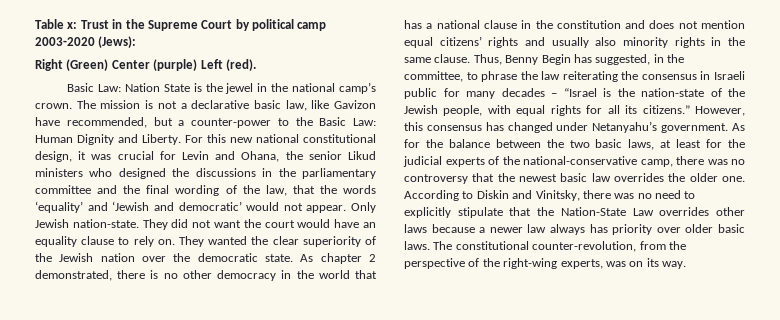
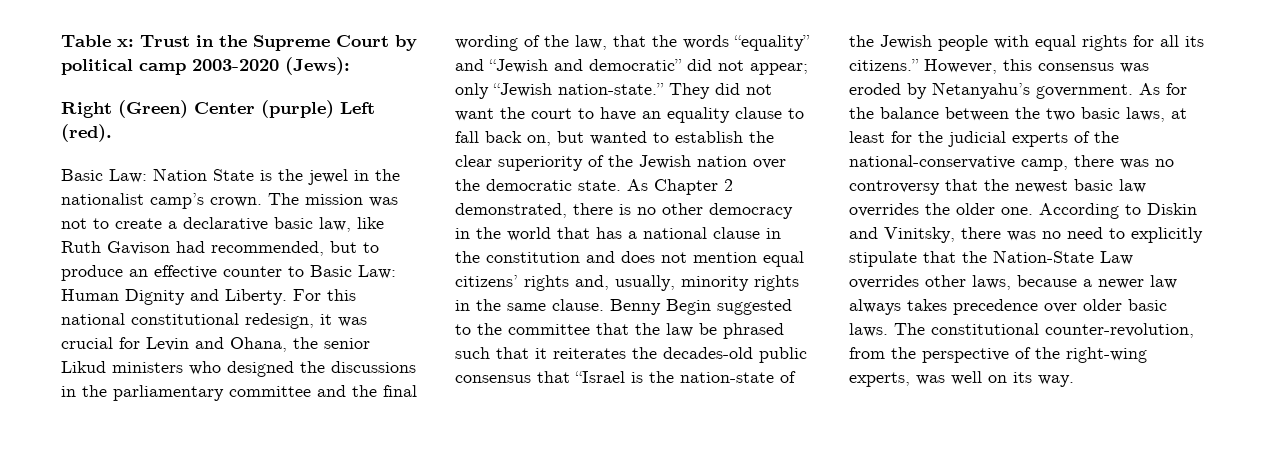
- Basic Law: Nation State is the jewel in the national camp’s crown.
+ Basic Law: Nation State is the jewel in the nationalist camp’s crown.
- The mission is not a declarative basic law, like Gavizon have recommended, but a counter-power to the Basic Law: Human Dignity and Liberty.
+ The mission was not to create a declarative basic law, like Ruth Gavison had recommended, but to produce an effective counter to Basic Law: Human Dignity and Liberty.
- For this new national constitutional design, it was crucial for Levin and Ohana, the senior Likud ministers who designed the discussions in the parliamentary committee and the final wording of the law, that the words ‘equality’ and ‘Jewish and democratic’ would not appear. Only Jewish nation-state.
+ For this national constitutional redesign, it was crucial for Levin and Ohana, the senior Likud ministers who designed the discussions in the parliamentary committee and the final wording of the law, that the words “equality” and “Jewish and democratic” did not appear; only “Jewish nation-state.”
- They did not want the court would have an equality clause to rely on. They wanted the clear superiority of the Jewish nation over the democratic state.
+ They did not want the court to have an equality clause to fall back on, but wanted to establish the clear superiority of the Jewish nation over the democratic state.
- As chapter 2 demonstrated, there is no other democracy in the world that has a national clause in the constitution and does not mention equal citizens’ rights and usually also minority rights in the same clause.
+ As Chapter 2 demonstrated, there is no other democracy in the world that has a national clause in the constitution and does not mention equal citizens’ rights and, usually, minority rights in the same clause.
- Thus, Benny Begin has suggested, in the committee, to phrase the law reiterating the consensus in Israeli public for many decades – “Israel is the nation-state of the Jewish people, with equal rights for all its citizens.”
+ Benny Begin suggested to the committee that the law be phrased such that it reiterates the decades-old public consensus that “Israel is the nation-state of the Jewish people with equal rights for all its citizens.”
- However, this consensus has changed under Netanyahu’s government.
+ However, this consensus was eroded by Netanyahu’s government.
- According to Diskin and Vinitsky, there was no need to explicitly stipulate that the Nation-State Law overrides other laws because a newer law always has priority over older basic laws.
+ According to Diskin and Vinitsky, there was no need to explicitly stipulate that the Nation-State Law overrides other laws, because a newer law always takes precedence over older basic laws.
- The constitutional counter-revolution, from the perspective of the right-wing experts, was on its way.
+ The constitutional counter-revolution, from the perspective of the right-wing experts, was well on its way.

